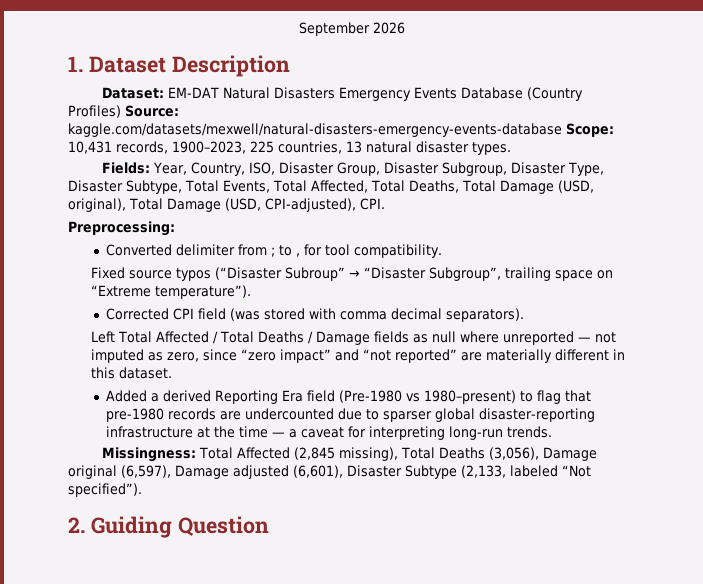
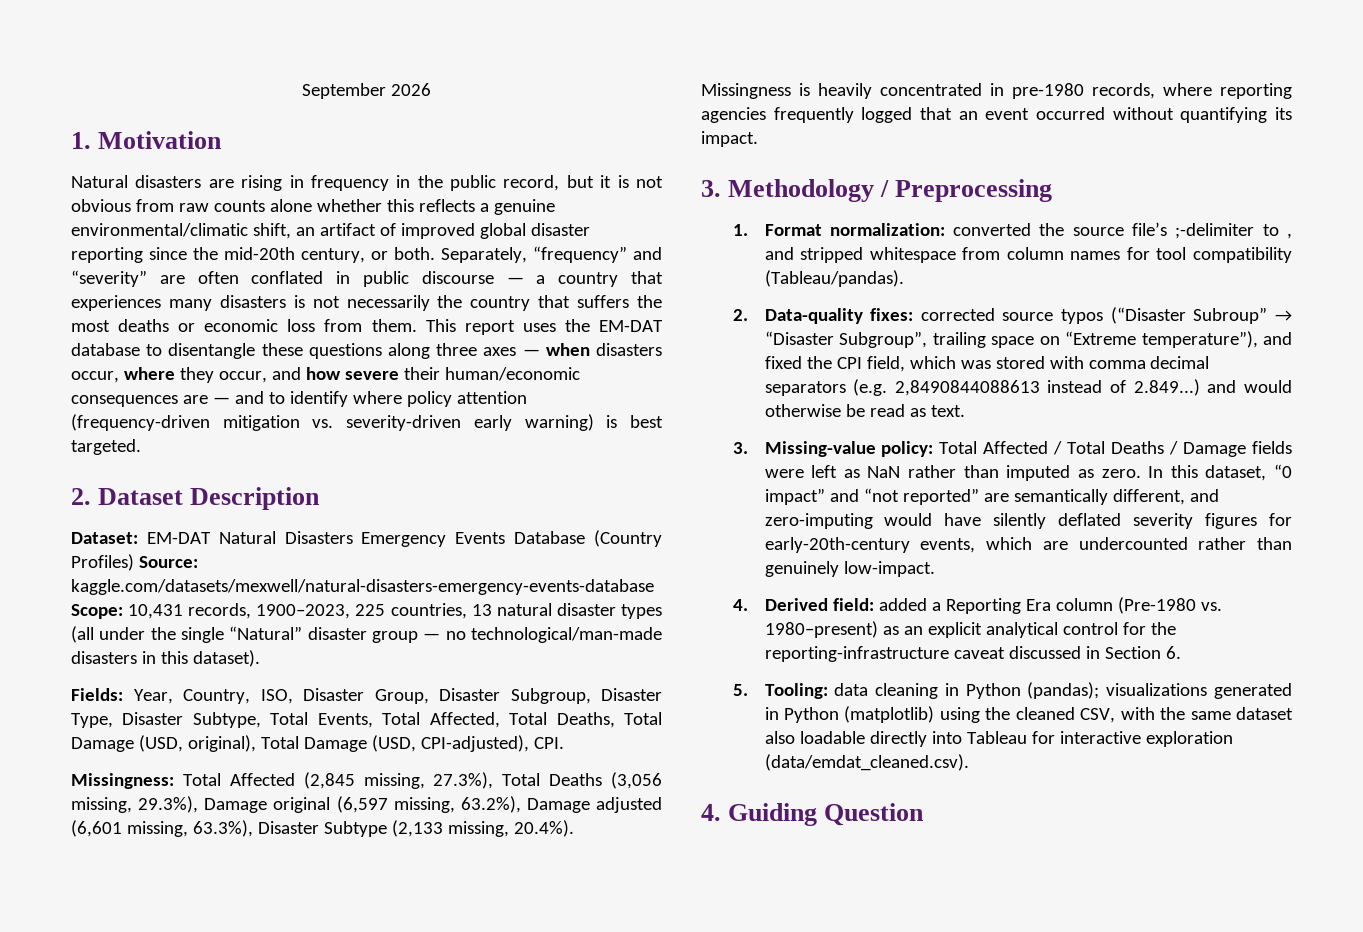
- 1. Dataset Description
+ 1. Motivation
+ Natural disasters are rising in frequency in the public record, but it is not obvious from raw counts alone whether this reflects a genuine environmental/climatic shift, an artifact of improved global disaster reporting since the mid-20th century, or both. Separately, “frequency” and “severity” are often conflated in public discourse — a country that experiences many disasters is not necessarily the country that suffers the most deaths or economic loss from them. This report uses the EM-DAT database to disentangle these questions along three axes — when disasters occur, where they occur, and how severe their human/economic consequences are — and to identify where policy attention (frequency-driven mitigation vs. severity-driven early warning) is best targeted.
+ 2. Dataset Description
- Dataset: EM-DAT Natural Disasters Emergency Events Database (Country Profiles) Source: kaggle.com/datasets/mexwell/natural-disasters-emergency-events-database Scope: 10,431 records, 1900–2023, 225 countries, 13 natural disaster types.
+ Dataset: EM-DAT Natural Disasters Emergency Events Database (Country Profiles) Source: kaggle.com/datasets/mexwell/natural-disasters-emergency-events-database Scope: 10,431 records, 1900–2023, 225 countries, 13 natural disaster types (all under the single “Natural” disaster group — no technological/man-made disasters in this dataset).
- Preprocessing:
- Converted delimiter from ; to , for tool compatibility.
- Fixed source typos (“Disaster Subroup” → “Disaster Subgroup”, trailing space on “Extreme temperature”).
- Corrected CPI field (was stored with comma decimal separators).
- Left Total Affected / Total Deaths / Damage fields as null where unreported — not imputed as zero, since “zero impact” and “not reported” are materially different in this dataset.
- Added a derived Reporting Era field (Pre-1980 vs 1980–present) to flag that pre-1980 records are undercounted due to sparser global disaster-reporting infrastructure at the time — a caveat for interpreting long-run trends.
- Missingness: Total Affected (2,845 missing), Total Deaths (3,056), Damage original (6,597), Damage adjusted (6,601), Disaster Subtype (2,133, labeled “Not specified”).
- 2. Guiding Question
+ Missingness: Total Affected (2,845 missing, 27.3%), Total Deaths (3,056 missing, 29.3%), Damage original (6,597 missing, 63.2%), Damage adjusted (6,601 missing, 63.3%), Disaster Subtype (2,133 missing, 20.4%). Missingness is heavily concentrated in pre-1980 records, where reporting agencies frequently logged that an event occurred without quantifying its impact.
+ 3. Methodology / Preprocessing
+ 1. Format normalization: converted the source file’s ;-delimiter to , and stripped whitespace from column names for tool compatibility (Tableau/pandas).
+ 2. Data-quality fixes: corrected source typos (“Disaster Subroup” → “Disaster Subgroup”, trailing space on “Extreme temperature”), and fixed the CPI field, which was stored with comma decimal separators (e.g. 2,8490844088613 instead of 2.849...) and would otherwise be read as text.
+ 3. Missing-value policy: Total Affected / Total Deaths / Damage fields were left as NaN rather than imputed as zero. In this dataset, “0 impact” and “not reported” are semantically different, and zero-imputing would have silently deflated severity figures for early-20th-century events, which are undercounted rather than genuinely low-impact.
+ 4. Derived field: added a Reporting Era column (Pre-1980 vs. 1980–present) as an explicit analytical control for the reporting-infrastructure caveat discussed in Section 6.
+ 5. Tooling: data cleaning in Python (pandas); visualizations generated in Python (matplotlib) using the cleaned CSV, with the same dataset also loadable directly into Tableau for interactive exploration (data/emdat_cleaned.csv).
+ 4. Guiding Question

